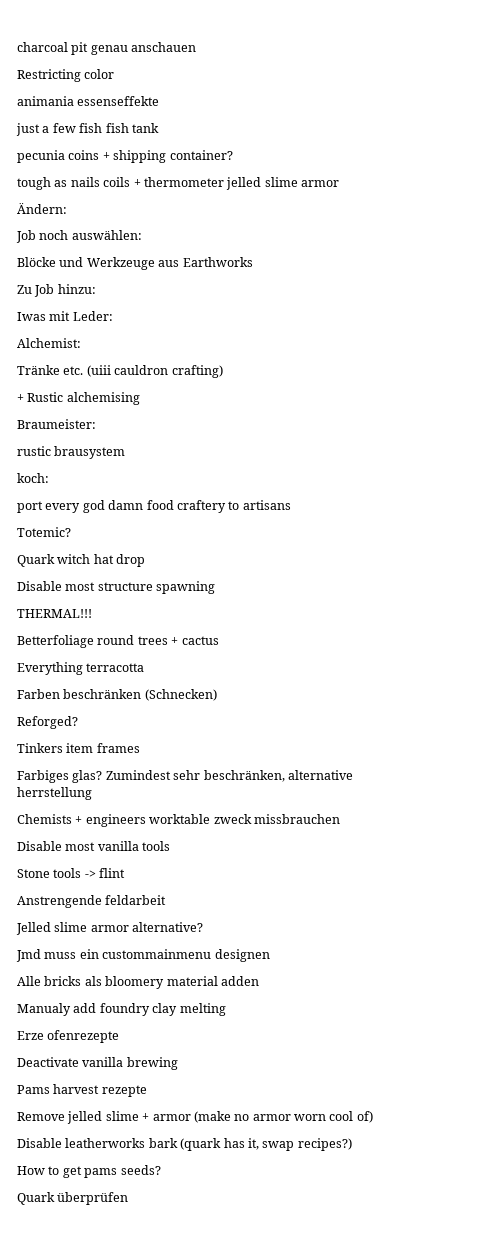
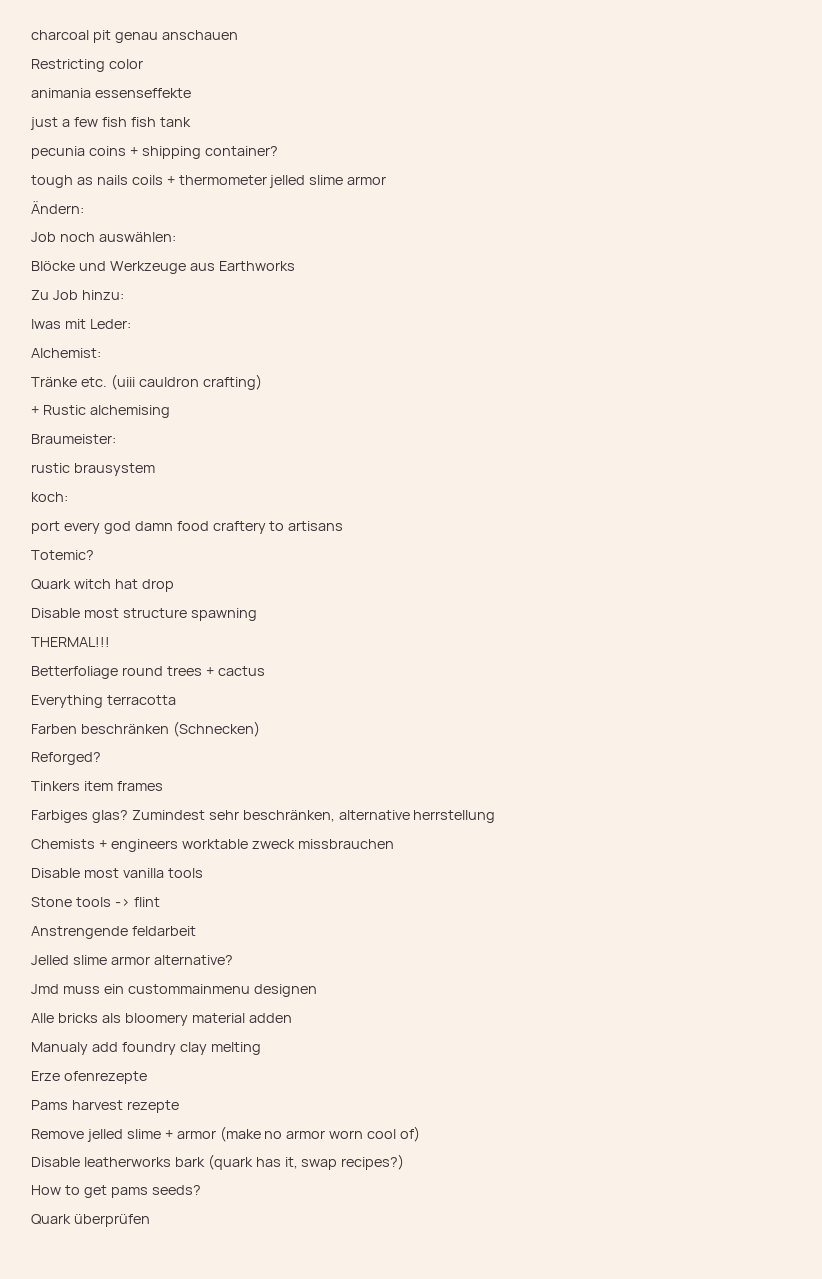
- Deactivate vanilla brewing

